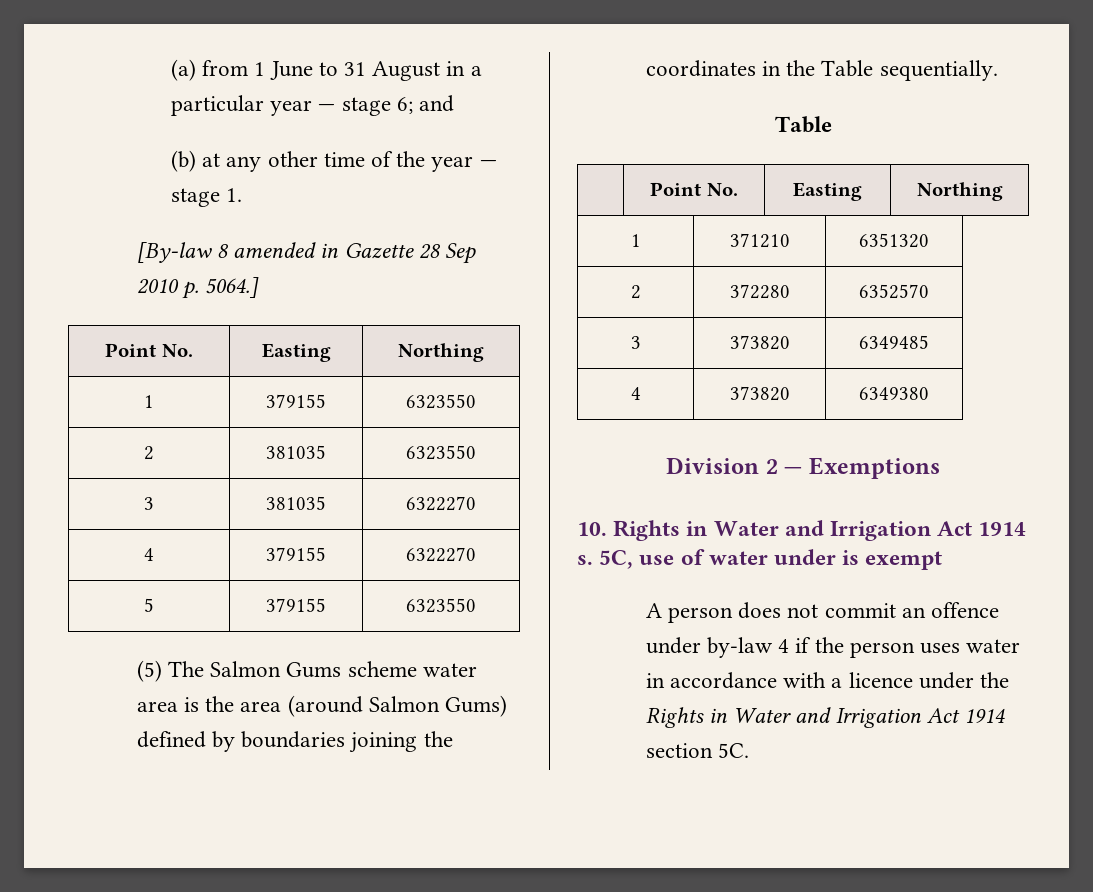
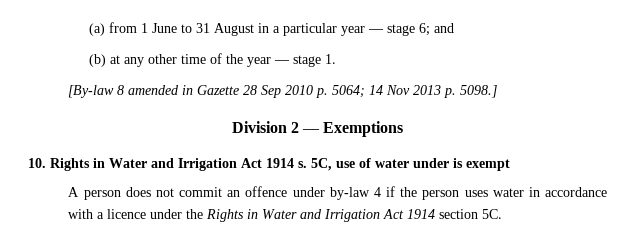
- [By-law 8 amended in Gazette 28 Sep 2010 p. 5064.]
- Point No. | Easting | Northing
- 1 | 379155 | 6323550
- 2 | 381035 | 6323550
- 3 | 381035 | 6322270
- 4 | 379155 | 6322270
- 5 | 379155 | 6323550
- (5) The Salmon Gums scheme water area is the area (around Salmon Gums) defined by boundaries joining the coordinates in the Table sequentially.
- Table
- | Point No. | Easting | Northing
- 1 | 371210 | 6351320
- 2 | 372280 | 6352570
- 3 | 373820 | 6349485
- 4 | 373820 | 6349380
+ [By-law 8 amended in Gazette 28 Sep 2010 p. 5064; 14 Nov 2013 p. 5098.]

